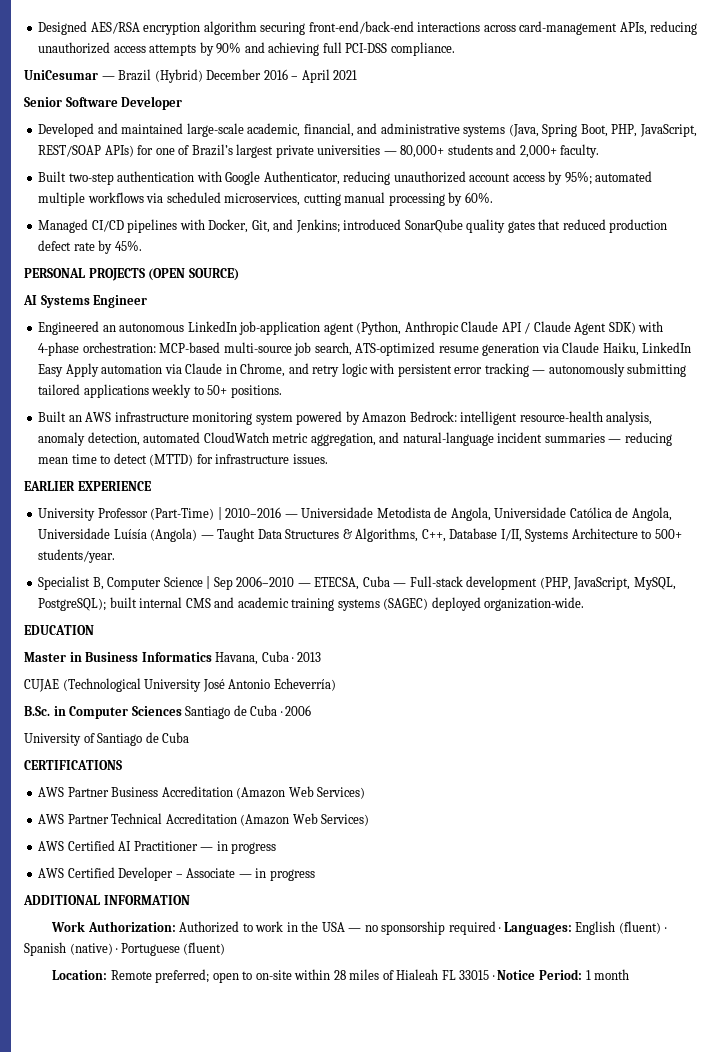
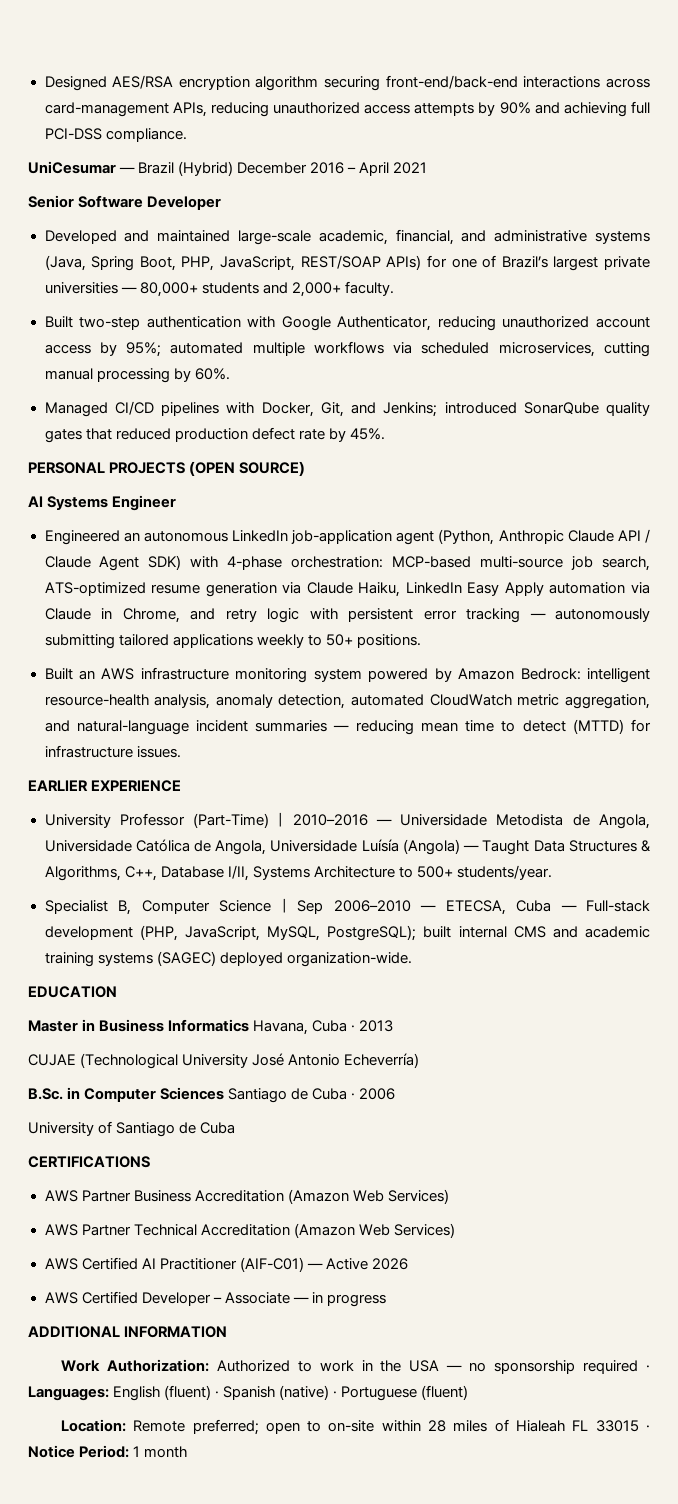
- AWS Certified AI Practitioner — in progress
+ AWS Certified AI Practitioner (AIF-C01) — Active 2026

